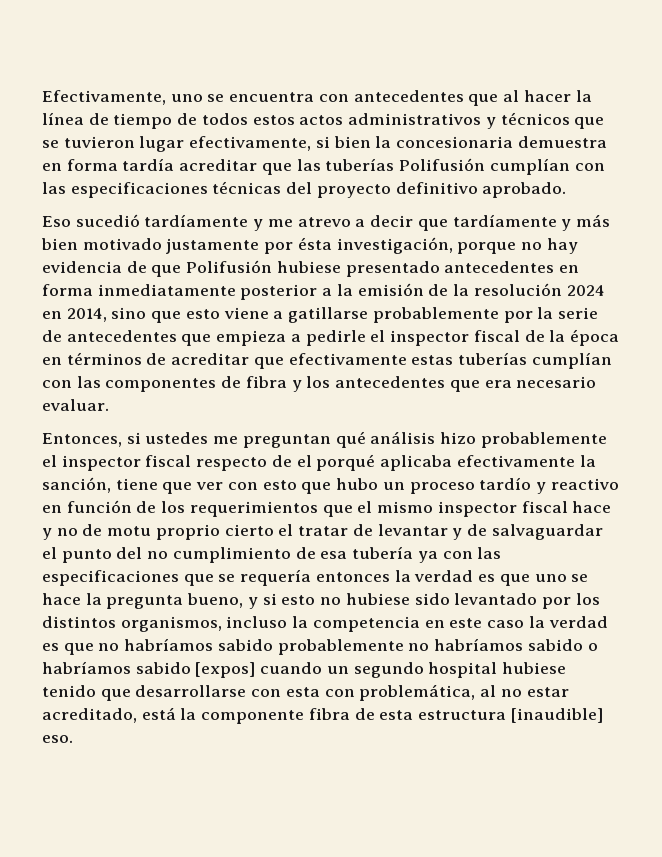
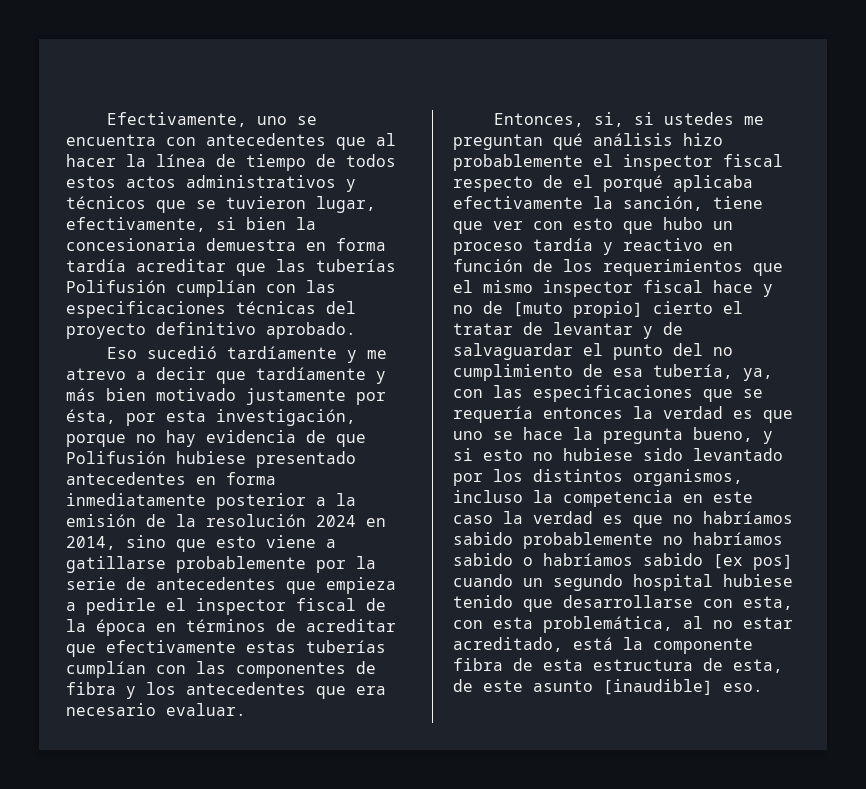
- Efectivamente, uno se encuentra con antecedentes que al hacer la línea de tiempo de todos estos actos administrativos y técnicos que se tuvieron lugar efectivamente, si bien la concesionaria demuestra en forma tardía acreditar que las tuberías Polifusión cumplían con las especificaciones técnicas del proyecto definitivo aprobado.
+ Efectivamente, uno se encuentra con antecedentes que al hacer la línea de tiempo de todos estos actos administrativos y técnicos que se tuvieron lugar, efectivamente, si bien la concesionaria demuestra en forma tardía acreditar que las tuberías Polifusión cumplían con las especificaciones técnicas del proyecto definitivo aprobado.
- Eso sucedió tardíamente y me atrevo a decir que tardíamente y más bien motivado justamente por ésta investigación, porque no hay evidencia de que Polifusión hubiese presentado antecedentes en forma inmediatamente posterior a la emisión de la resolución 2024 en 2014, sino que esto viene a gatillarse probablemente por la serie de antecedentes que empieza a pedirle el inspector fiscal de la época en términos de acreditar que efectivamente estas tuberías cumplían con las componentes de fibra y los antecedentes que era necesario evaluar.
+ Eso sucedió tardíamente y me atrevo a decir que tardíamente y más bien motivado justamente por ésta, por esta investigación, porque no hay evidencia de que Polifusión hubiese presentado antecedentes en forma inmediatamente posterior a la emisión de la resolución 2024 en 2014, sino que esto viene a gatillarse probablemente por la serie de antecedentes que empieza a pedirle el inspector fiscal de la época en términos de acreditar que efectivamente estas tuberías cumplían con las componentes de fibra y los antecedentes que era necesario evaluar.
- Entonces, si ustedes me preguntan qué análisis hizo probablemente el inspector fiscal respecto de el porqué aplicaba efectivamente la sanción, tiene que ver con esto que hubo un proceso tardío y reactivo en función de los requerimientos que el mismo inspector fiscal hace y no de motu proprio cierto el tratar de levantar y de salvaguardar el punto del no cumplimiento de esa tubería ya con las especificaciones que se requería entonces la verdad es que uno se hace la pregunta bueno, y si esto no hubiese sido levantado por los distintos organismos, incluso la competencia en este caso la verdad es que no habríamos sabido probablemente no habríamos sabido o habríamos sabido [expos] cuando un segundo hospital hubiese tenido que desarrollarse con esta con problemática, al no estar acreditado, está la componente fibra de esta estructura [inaudible] eso.
+ Entonces, si, si ustedes me preguntan qué análisis hizo probablemente el inspector fiscal respecto de el porqué aplicaba efectivamente la sanción, tiene que ver con esto que hubo un proceso tardía y reactivo en función de los requerimientos que el mismo inspector fiscal hace y no de [muto propio] cierto el tratar de levantar y de salvaguardar el punto del no cumplimiento de esa tubería, ya, con las especificaciones que se requería entonces la verdad es que uno se hace la pregunta bueno, y si esto no hubiese sido levantado por los distintos organismos, incluso la competencia en este caso la verdad es que no habríamos sabido probablemente no habríamos sabido o habríamos sabido [ex pos] cuando un segundo hospital hubiese tenido que desarrollarse con esta, con esta problemática, al no estar acreditado, está la componente fibra de esta estructura de esta, de este asunto [inaudible] eso.

